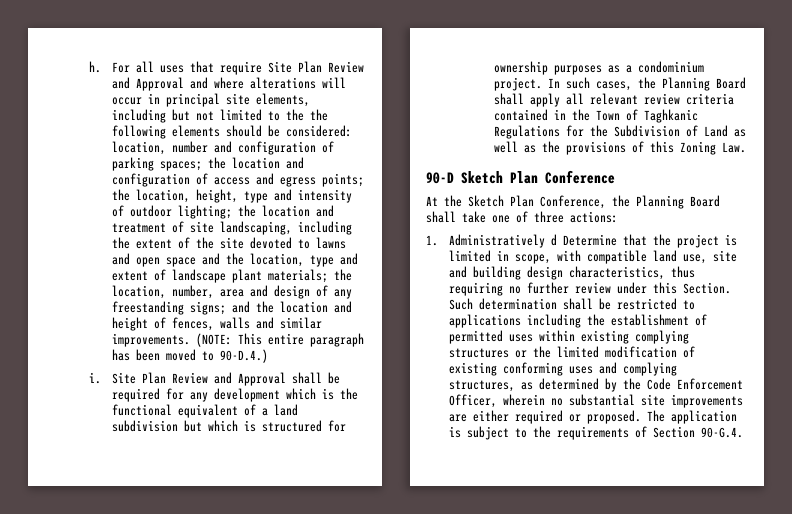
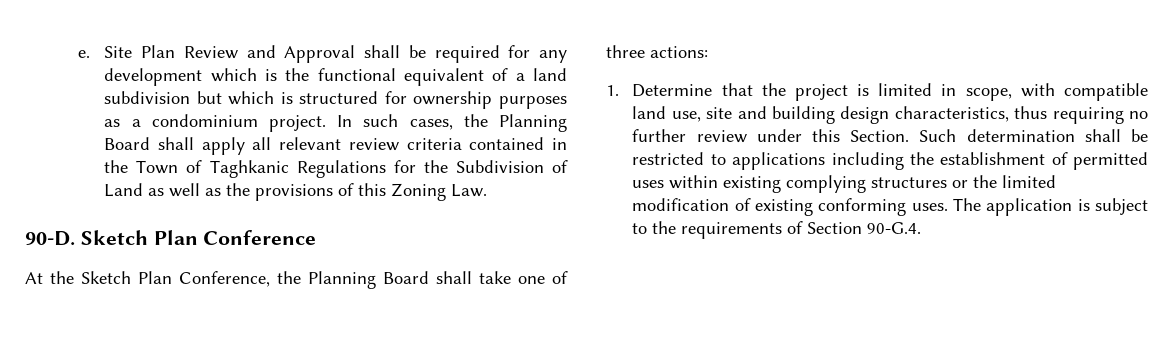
- h. For all uses that require Site Plan Review and Approval and where alterations will occur in principal site elements, including but not limited to the the following elements should be considered: location, number and configuration of parking spaces; the location and configuration of access and egress points; the location, height, type and intensity of outdoor lighting; the location and treatment of site landscaping, including the extent of the site devoted to lawns and open space and the location, type and extent of landscape plant materials; the location, number, area and design of any freestanding signs; and the location and height of fences, walls and similar improvements. (NOTE: This entire paragraph has been moved to 90-D.4.)
- i.
+ e.
- 90-D Sketch Plan Conference
+ 90-D. Sketch Plan Conference
- 1. Administratively d Determine that the project is limited in scope, with compatible land use, site and building design characteristics, thus requiring no further review under this Section.
+ 1. Determine that the project is limited in scope, with compatible land use, site and building design characteristics, thus requiring no further review under this Section.
- Such determination shall be restricted to applications including the establishment of permitted uses within existing complying structures or the limited modification of existing conforming uses and complying structures, as determined by the Code Enforcement Officer, wherein no substantial site improvements are either required or proposed.
+ Such determination shall be restricted to applications including the establishment of permitted uses within existing complying structures or the limited modification of existing conforming uses.

